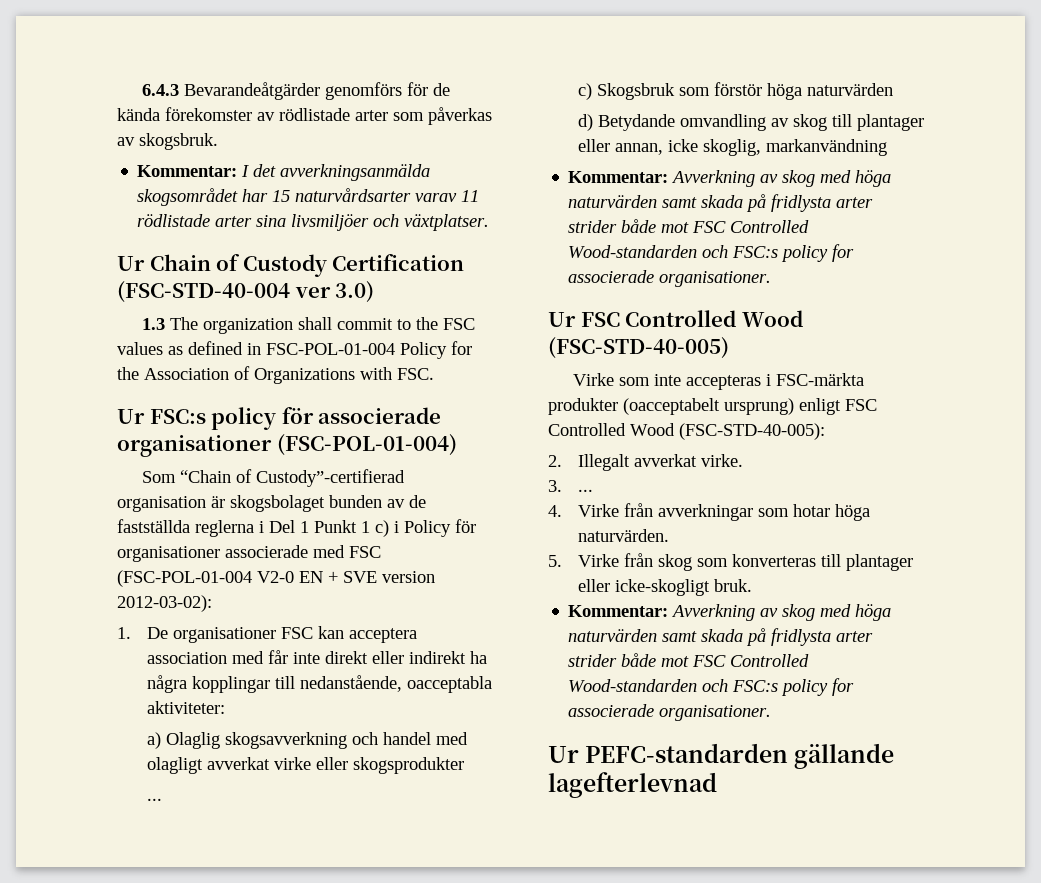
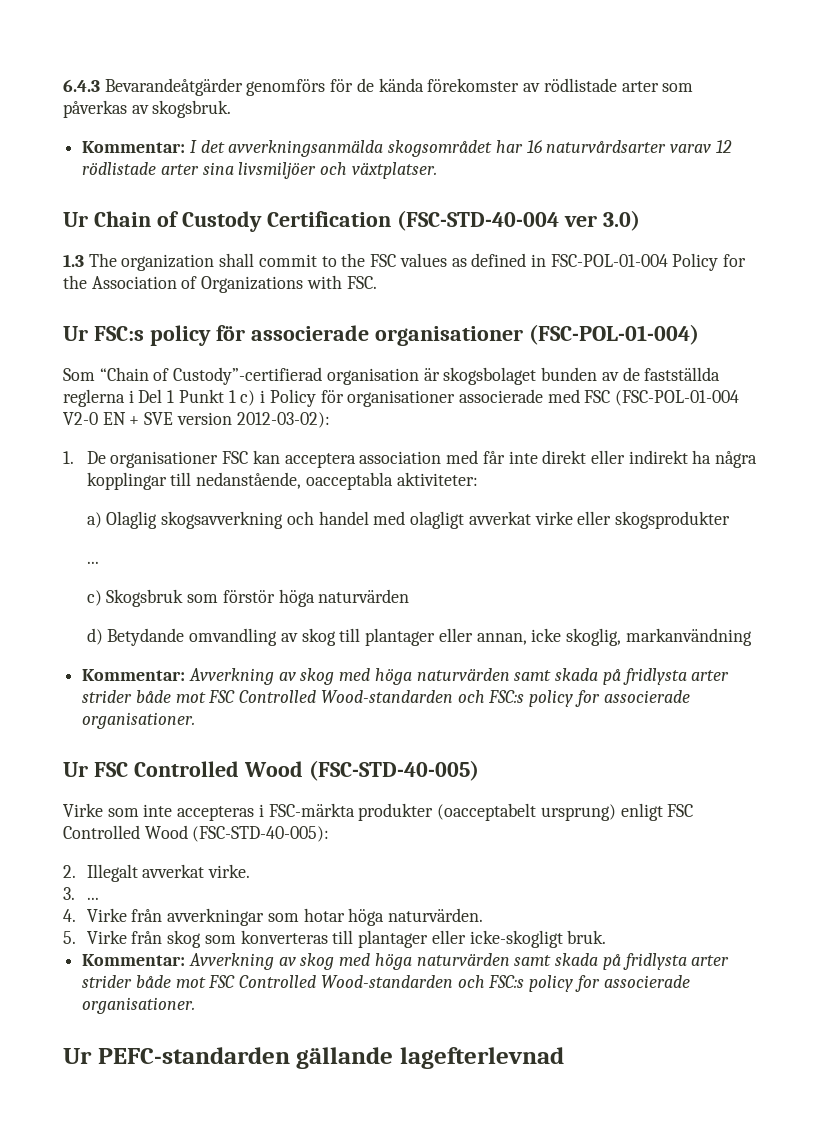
- Kommentar: I det avverkningsanmälda skogsområdet har 15 naturvårdsarter varav 11 rödlistade arter sina livsmiljöer och växtplatser.
+ Kommentar: I det avverkningsanmälda skogsområdet har 16 naturvårdsarter varav 12 rödlistade arter sina livsmiljöer och växtplatser.

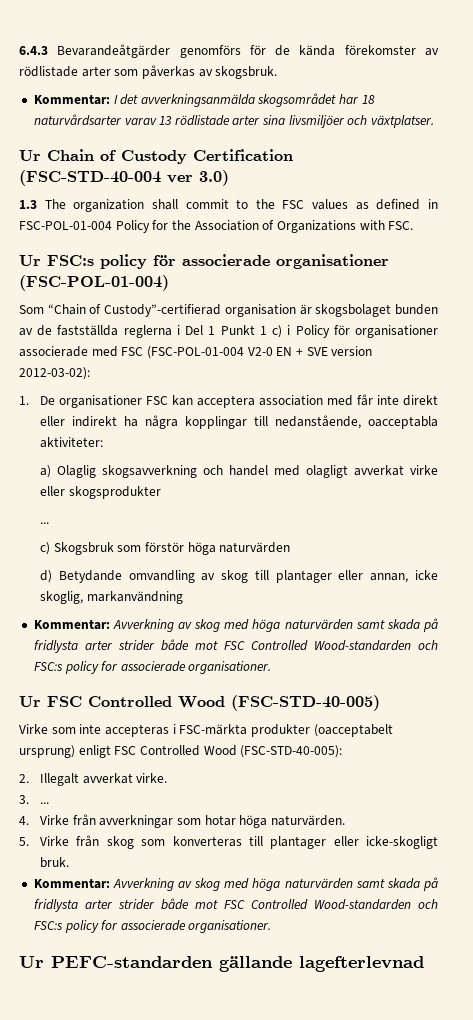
- Kommentar: I det avverkningsanmälda skogsområdet har 16 naturvårdsarter varav 12 rödlistade arter sina livsmiljöer och växtplatser.
+ Kommentar: I det avverkningsanmälda skogsområdet har 18 naturvårdsarter varav 13 rödlistade arter sina livsmiljöer och växtplatser.

